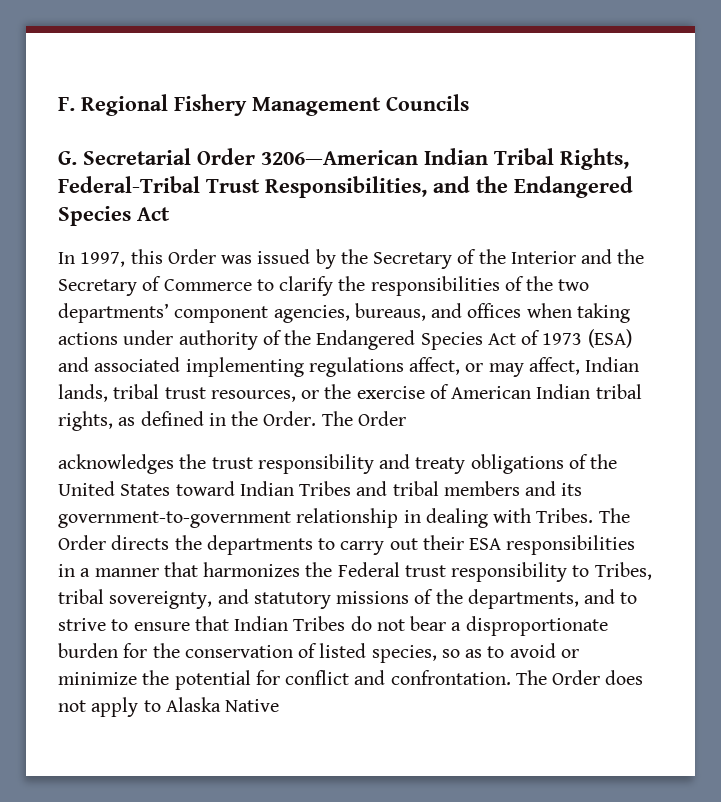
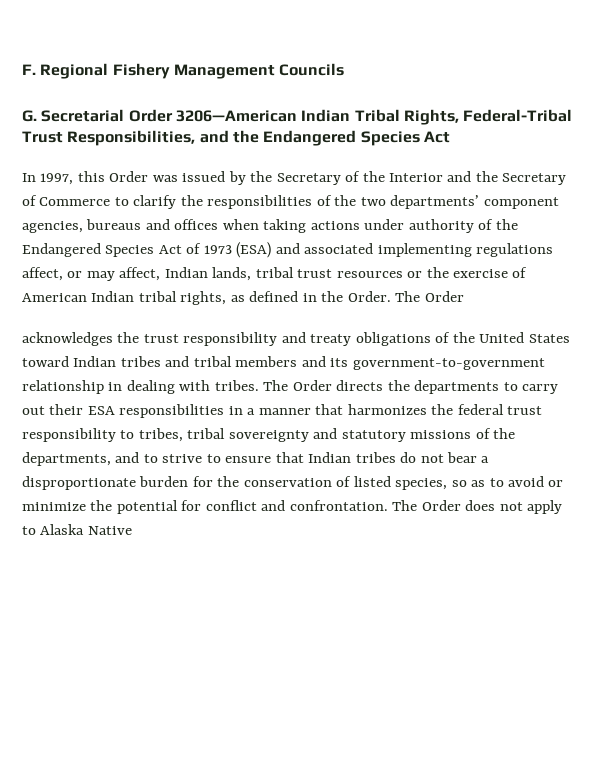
- In 1997, this Order was issued by the Secretary of the Interior and the Secretary of Commerce to clarify the responsibilities of the two departments’ component agencies, bureaus, and offices when taking actions under authority of the Endangered Species Act of 1973 (ESA) and associated implementing regulations affect, or may affect, Indian lands, tribal trust resources, or the exercise of American Indian tribal rights, as defined in the Order.
+ In 1997, this Order was issued by the Secretary of the Interior and the Secretary of Commerce to clarify the responsibilities of the two departments’ component agencies, bureaus and offices when taking actions under authority of the Endangered Species Act of 1973 (ESA) and associated implementing regulations affect, or may affect, Indian lands, tribal trust resources or the exercise of American Indian tribal rights, as defined in the Order.
- acknowledges the trust responsibility and treaty obligations of the United States toward Indian Tribes and tribal members and its government-to-government relationship in dealing with Tribes.
+ acknowledges the trust responsibility and treaty obligations of the United States toward Indian tribes and tribal members and its government-to-government relationship in dealing with tribes.
- The Order directs the departments to carry out their ESA responsibilities in a manner that harmonizes the Federal trust responsibility to Tribes, tribal sovereignty, and statutory missions of the departments, and to strive to ensure that Indian Tribes do not bear a disproportionate burden for the conservation of listed species, so as to avoid or minimize the potential for conflict and confrontation.
+ The Order directs the departments to carry out their ESA responsibilities in a manner that harmonizes the federal trust responsibility to tribes, tribal sovereignty and statutory missions of the departments, and to strive to ensure that Indian tribes do not bear a disproportionate burden for the conservation of listed species, so as to avoid or minimize the potential for conflict and confrontation.

